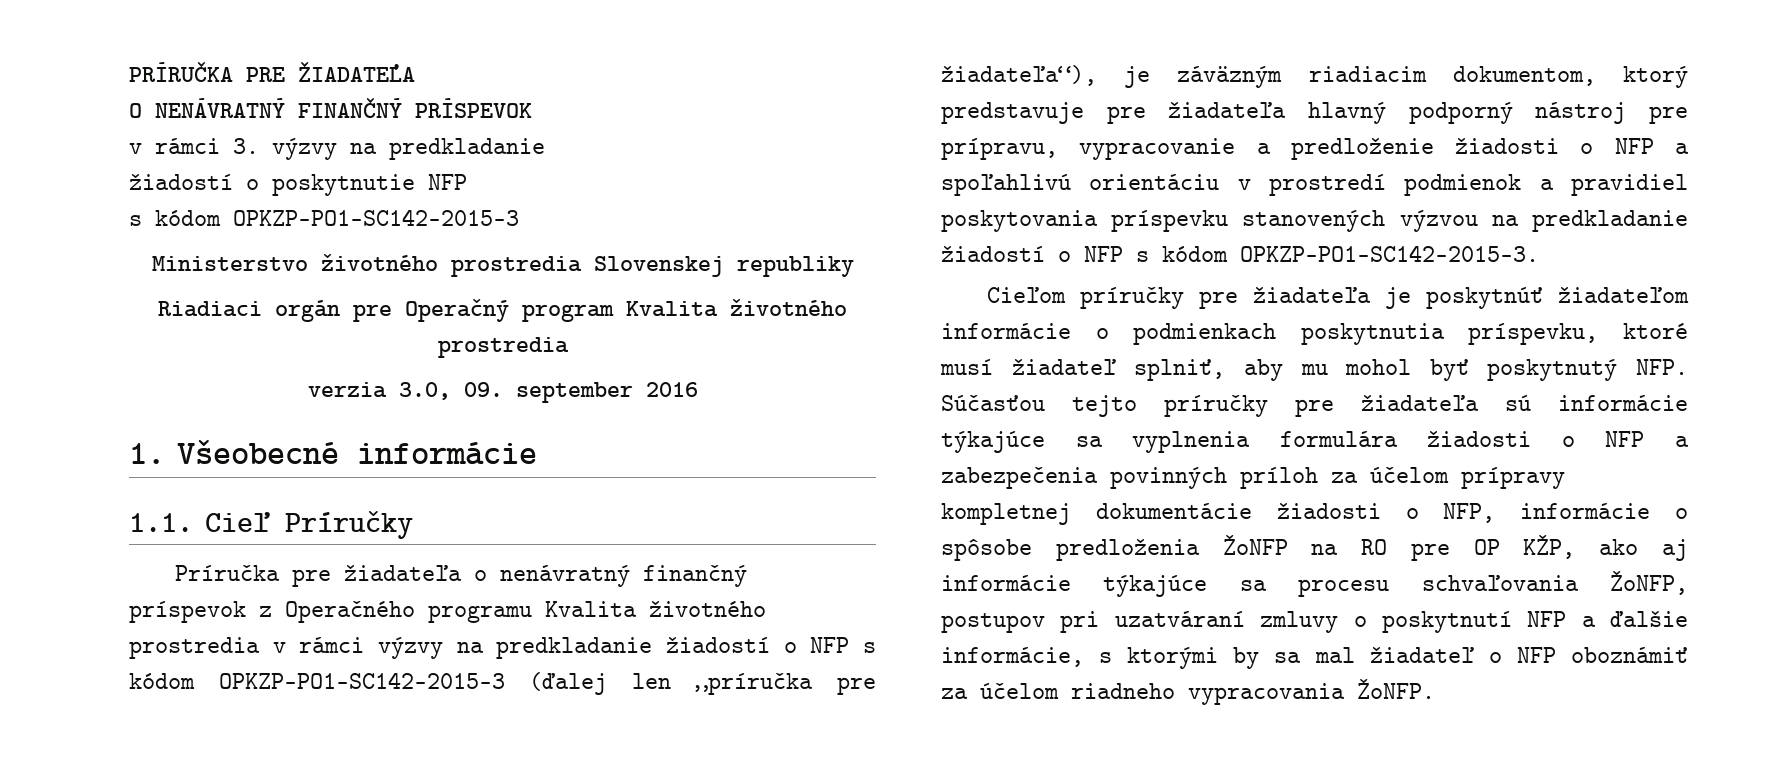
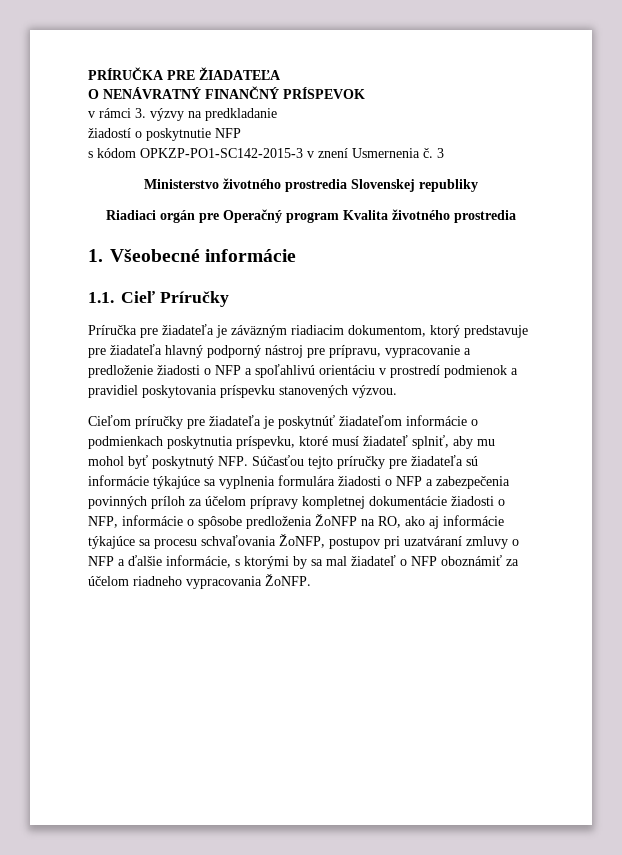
  žiadostí o poskytnutie NFP
- s kódom OPKZP-PO1-SC142-2015-3
+ s kódom OPKZP-PO1-SC142-2015-3 v znení Usmernenia č. 3
- verzia 3.0, 09. september 2016
- Príručka pre žiadateľa o nenávratný finančný príspevok z Operačného programu Kvalita životného prostredia v rámci výzvy na predkladanie žiadostí o NFP s kódom OPKZP-PO1-SC142-2015-3 (ďalej len „príručka pre žiadateľa“), je záväzným riadiacim dokumentom, ktorý predstavuje pre žiadateľa hlavný podporný nástroj pre prípravu, vypracovanie a predloženie žiadosti o NFP a spoľahlivú orientáciu v prostredí podmienok a pravidiel poskytovania príspevku stanovených výzvou na predkladanie žiadostí o NFP s kódom OPKZP-PO1-SC142-2015-3.
+ Príručka pre žiadateľa je záväzným riadiacim dokumentom, ktorý predstavuje pre žiadateľa hlavný podporný nástroj pre prípravu, vypracovanie a predloženie žiadosti o NFP a spoľahlivú orientáciu v prostredí podmienok a pravidiel poskytovania príspevku stanovených výzvou.
- Cieľom príručky pre žiadateľa je poskytnúť žiadateľom informácie o podmienkach poskytnutia príspevku, ktoré musí žiadateľ splniť, aby mu mohol byť poskytnutý NFP. Súčasťou tejto príručky pre žiadateľa sú informácie týkajúce sa vyplnenia formulára žiadosti o NFP a zabezpečenia povinných príloh za účelom prípravy kompletnej dokumentácie žiadosti o NFP, informácie o spôsobe predloženia ŽoNFP na RO pre OP KŽP, ako aj informácie týkajúce sa procesu schvaľovania ŽoNFP, postupov pri uzatváraní zmluvy o poskytnutí NFP a ďalšie informácie, s ktorými by sa mal žiadateľ o NFP oboznámiť za účelom riadneho vypracovania ŽoNFP.
+ Cieľom príručky pre žiadateľa je poskytnúť žiadateľom informácie o podmienkach poskytnutia príspevku, ktoré musí žiadateľ splniť, aby mu mohol byť poskytnutý NFP. Súčasťou tejto príručky pre žiadateľa sú informácie týkajúce sa vyplnenia formulára žiadosti o NFP a zabezpečenia povinných príloh za účelom prípravy kompletnej dokumentácie žiadosti o NFP, informácie o spôsobe predloženia ŽoNFP na RO, ako aj informácie týkajúce sa procesu schvaľovania ŽoNFP, postupov pri uzatváraní zmluvy o NFP a ďalšie informácie, s ktorými by sa mal žiadateľ o NFP oboznámiť za účelom riadneho vypracovania ŽoNFP.

